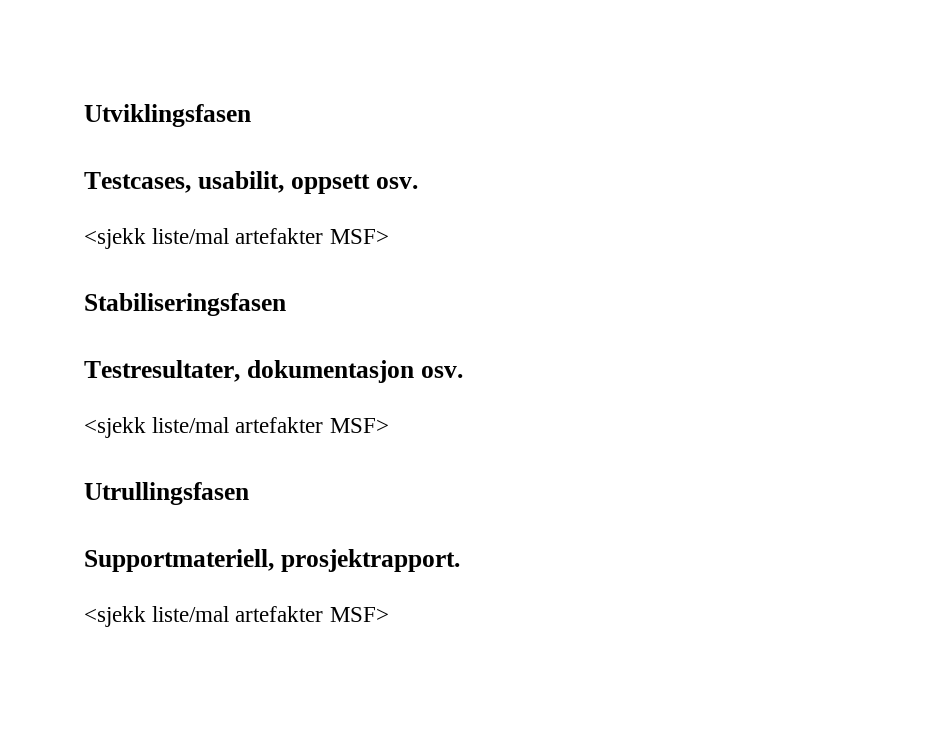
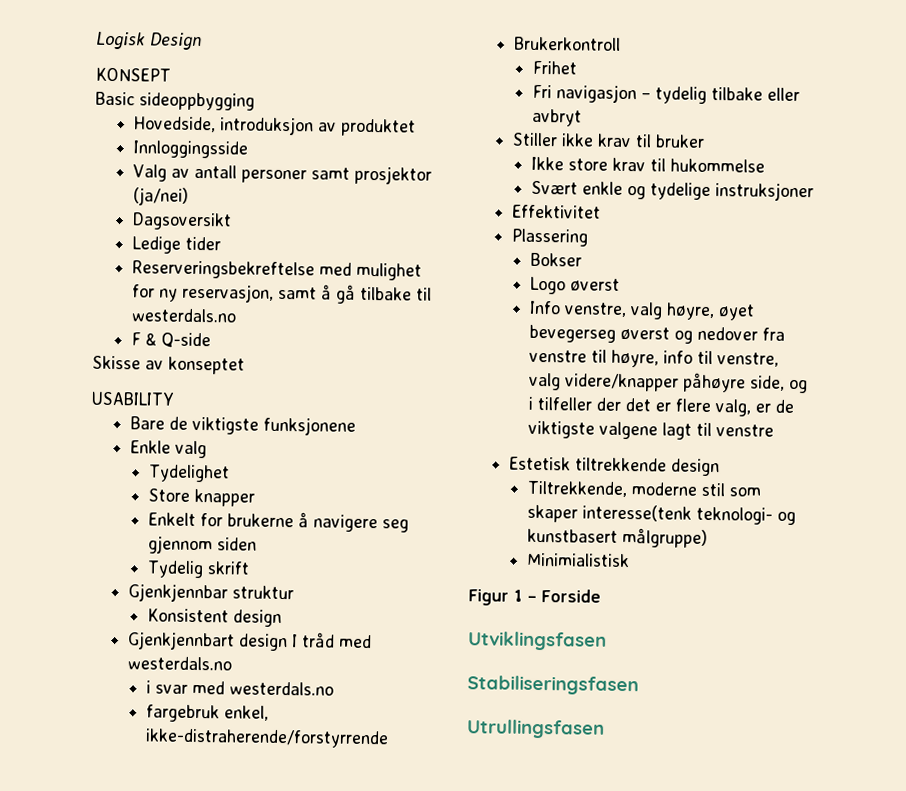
+ Logisk Design
+ KONSEPT
+ Basic sideoppbygging
+ Hovedside, introduksjon av produktet
+ Innloggingsside
+ Valg av antall personer samt prosjektor (ja/nei)
+ Dagsoversikt
+ Ledige tider
+ Reserveringsbekreftelse med mulighet for ny reservasjon, samt å gå tilbake til westerdals.no
+ F & Q-side
+ Skisse av konseptet
+ USABILITY
+ Bare de viktigste funksjonene
+ Enkle valg
+ Tydelighet
+ Store knapper
+ Enkelt for brukerne å navigere seg gjennom siden
+ Tydelig skrift
+ Gjenkjennbar struktur
+ Konsistent design
+ Gjenkjennbart design I tråd med westerdals.no
+ i svar med westerdals.no
+ fargebruk enkel, ikke-distraherende/forstyrrende
+ Brukerkontroll
+ Frihet
+ Fri navigasjon – tydelig tilbake eller avbryt
+ Stiller ikke krav til bruker
+ Ikke store krav til hukommelse
+ Svært enkle og tydelige instruksjoner
+ Effektivitet
+ Plassering
+ Bokser
+ Logo øverst
+ Info venstre, valg høyre, øyet bevegerseg øverst og nedover fra venstre til høyre, info til venstre, valg videre/knapper påhøyre side, og i tilfeller der det er flere valg, er de viktigste valgene lagt til venstre
+ Estetisk tiltrekkende design
+ Tiltrekkende, moderne stil som skaper interesse(tenk teknologi- og kunstbasert målgruppe)
+ Minimialistisk
+ Figur 1 – Forside
  Utviklingsfasen
- Testcases, usabilit, oppsett osv.
- <sjekk liste/mal artefakter MSF>
  Stabiliseringsfasen
- Testresultater, dokumentasjon osv.
- <sjekk liste/mal artefakter MSF>
  Utrullingsfasen
- Supportmateriell, prosjektrapport.
- <sjekk liste/mal artefakter MSF>

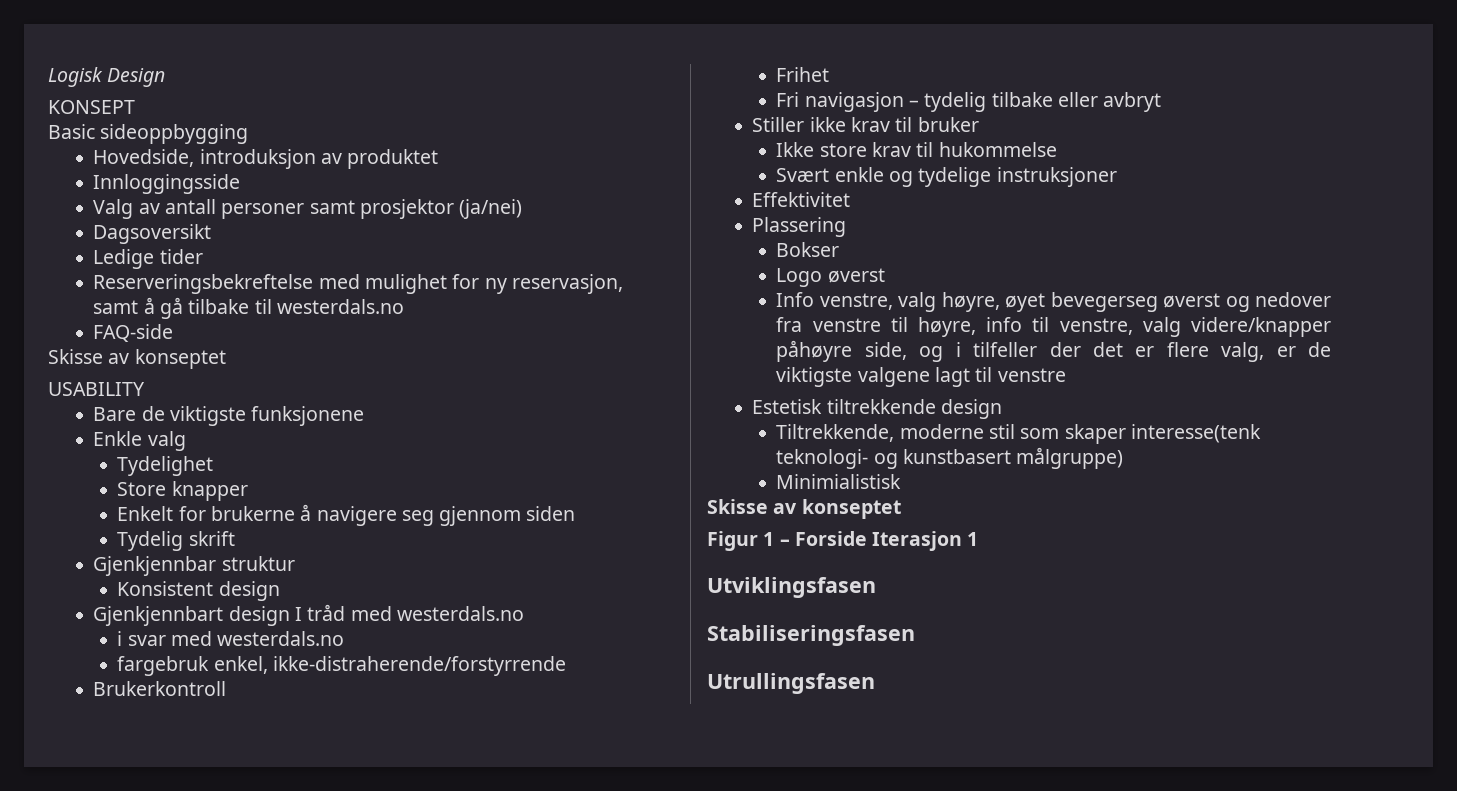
- F & Q-side
+ FAQ-side
  Minimialistisk
+ Skisse av konseptet
- Figur 1 – Forside
+ Figur 1 – Forside Iterasjon 1

